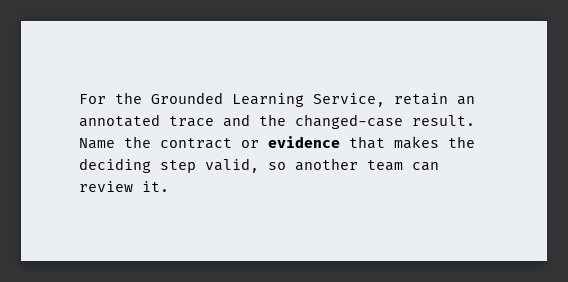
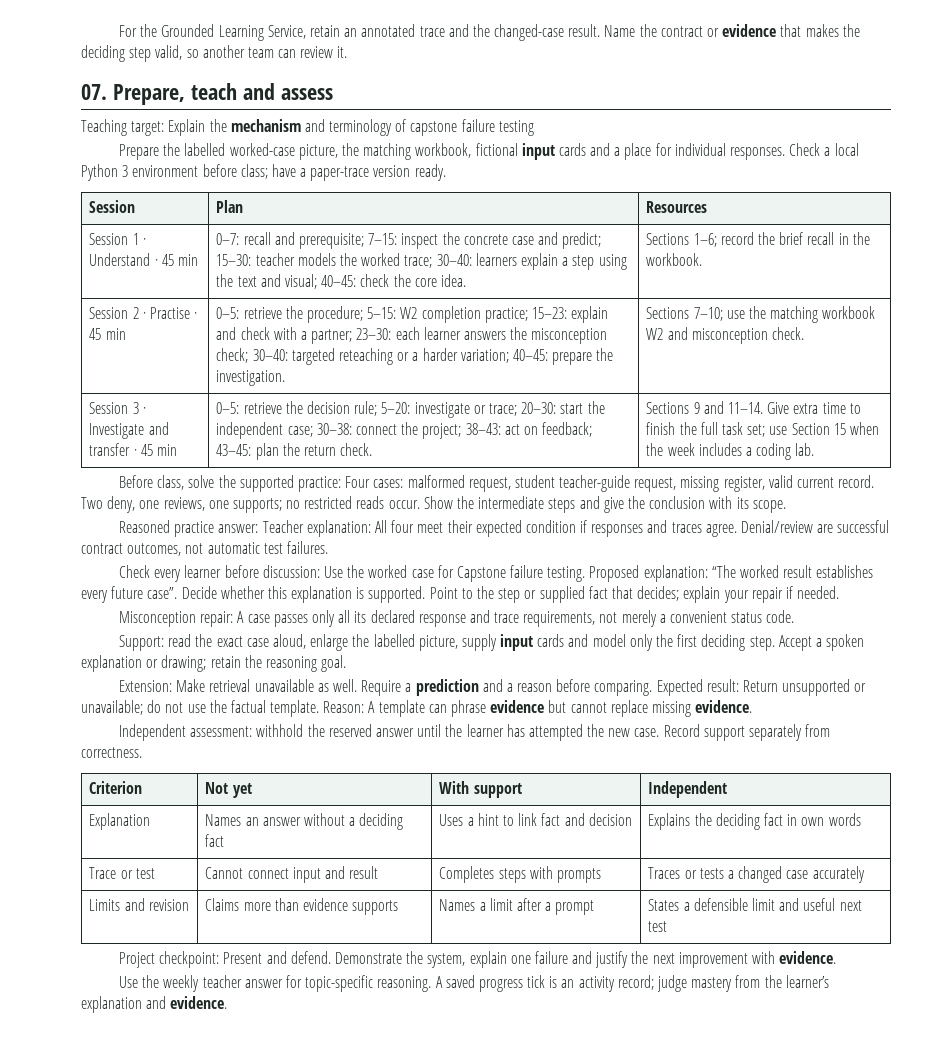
+ 07. Prepare, teach and assess
+ Teaching target: Explain the mechanism and terminology of capstone failure testing
+ Prepare the labelled worked-case picture, the matching workbook, fictional input cards and a place for individual responses. Check a local Python 3 environment before class; have a paper-trace version ready.
+ Session | Plan | Resources
+ Session 1 · Understand · 45 min | 0–7: recall and prerequisite; 7–15: inspect the concrete case and predict; 15–30: teacher models the worked trace; 30–40: learners explain a step using the text and visual; 40–45: check the core idea. | Sections 1–6; record the brief recall in the workbook.
+ Session 2 · Practise · 45 min | 0–5: retrieve the procedure; 5–15: W2 completion practice; 15–23: explain and check with a partner; 23–30: each learner answers the misconception check; 30–40: targeted reteaching or a harder variation; 40–45: prepare the investigation. | Sections 7–10; use the matching workbook W2 and misconception check.
+ Session 3 · Investigate and transfer · 45 min | 0–5: retrieve the decision rule; 5–20: investigate or trace; 20–30: start the independent case; 30–38: connect the project; 38–43: act on feedback; 43–45: plan the return check. | Sections 9 and 11–14. Give extra time to finish the full task set; use Section 15 when the week includes a coding lab.
+ Before class, solve the supported practice: Four cases: malformed request, student teacher-guide request, missing register, valid current record. Two deny, one reviews, one supports; no restricted reads occur. Show the intermediate steps and give the conclusion with its scope.
+ Reasoned practice answer: Teacher explanation: All four meet their expected condition if responses and traces agree. Denial/review are successful contract outcomes, not automatic test failures.
+ Check every learner before discussion: Use the worked case for Capstone failure testing. Proposed explanation: “The worked result establishes every future case”. Decide whether this explanation is supported. Point to the step or supplied fact that decides; explain your repair if needed.
+ Misconception repair: A case passes only all its declared response and trace requirements, not merely a convenient status code.
+ Support: read the exact case aloud, enlarge the labelled picture, supply input cards and model only the first deciding step. Accept a spoken explanation or drawing; retain the reasoning goal.
+ Extension: Make retrieval unavailable as well. Require a prediction and a reason before comparing. Expected result: Return unsupported or unavailable; do not use the factual template. Reason: A template can phrase evidence but cannot replace missing evidence.
+ Independent assessment: withhold the reserved answer until the learner has attempted the new case. Record support separately from correctness.
+ Criterion | Not yet | With support | Independent
+ Explanation | Names an answer without a deciding fact | Uses a hint to link fact and decision | Explains the deciding fact in own words
+ Trace or test | Cannot connect input and result | Completes steps with prompts | Traces or tests a changed case accurately
+ Limits and revision | Claims more than evidence supports | Names a limit after a prompt | States a defensible limit and useful next test
+ Project checkpoint: Present and defend. Demonstrate the system, explain one failure and justify the next improvement with evidence.
+ Use the weekly teacher answer for topic-specific reasoning. A saved progress tick is an activity record; judge mastery from the learner’s explanation and evidence.

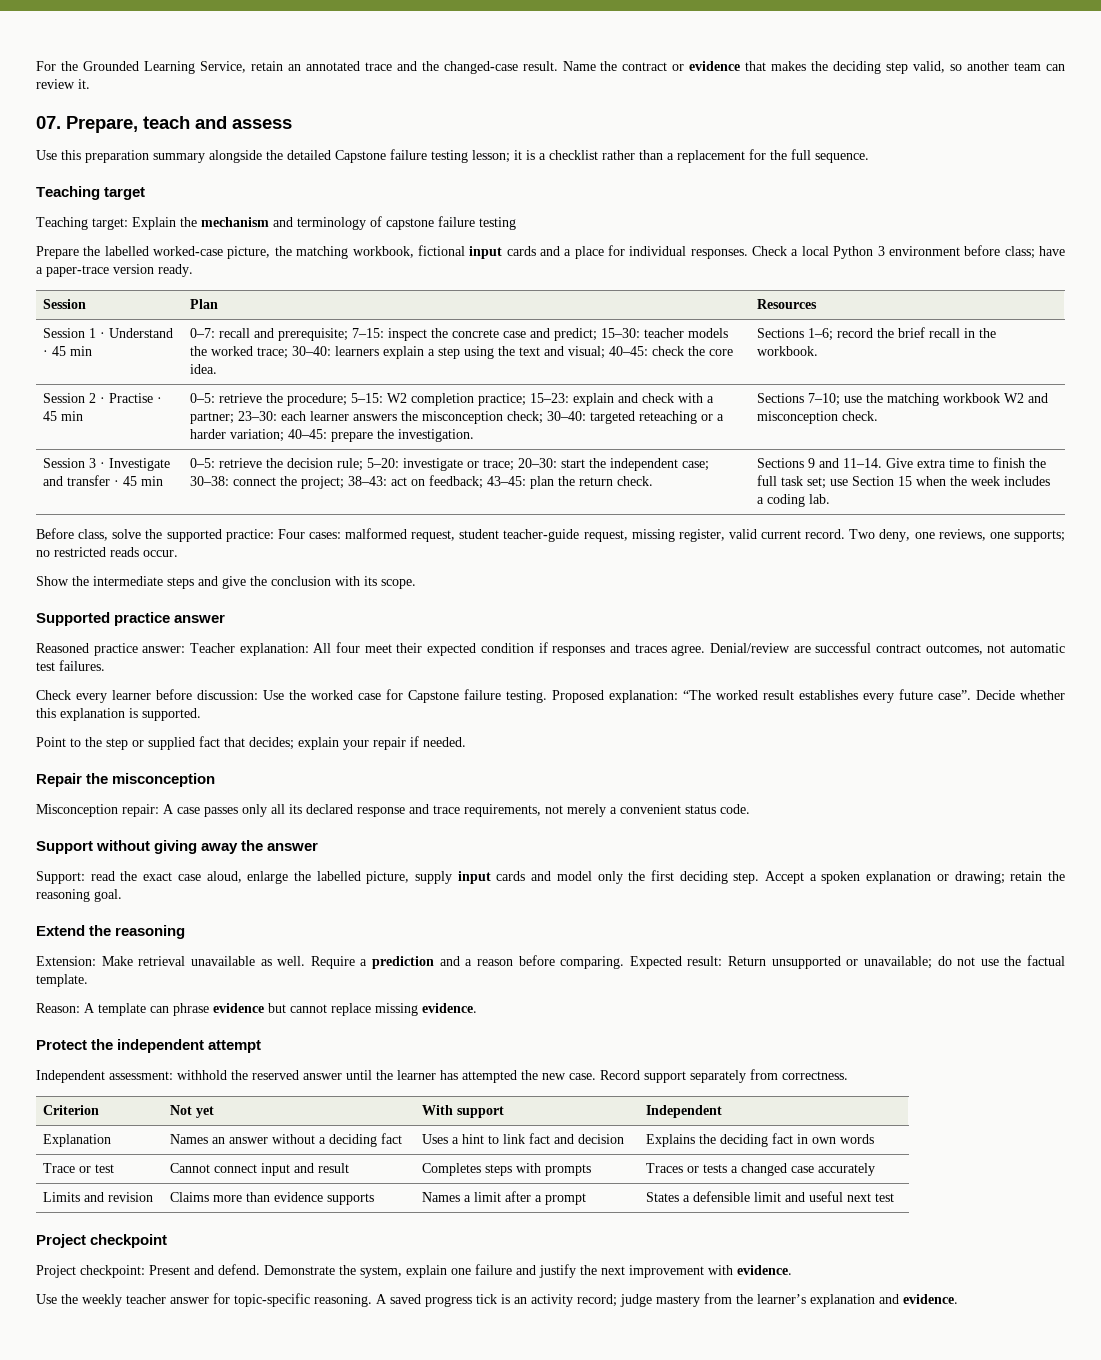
+ Use this preparation summary alongside the detailed Capstone failure testing lesson; it is a checklist rather than a replacement for the full sequence.
+ Teaching target
- Two deny, one reviews, one supports; no restricted reads occur. Show the intermediate steps and give the conclusion with its scope.
+ Two deny, one reviews, one supports; no restricted reads occur.
+ Show the intermediate steps and give the conclusion with its scope.
+ Supported practice answer
- Decide whether this explanation is supported. Point to the step or supplied fact that decides; explain your repair if needed.
+ Decide whether this explanation is supported.
+ Point to the step or supplied fact that decides; explain your repair if needed.
+ Repair the misconception
+ Support without giving away the answer
+ Extend the reasoning
- Expected result: Return unsupported or unavailable; do not use the factual template. Reason: A template can phrase evidence but cannot replace missing evidence.
+ Expected result: Return unsupported or unavailable; do not use the factual template.
+ Reason: A template can phrase evidence but cannot replace missing evidence.
+ Protect the independent attempt
+ Project checkpoint

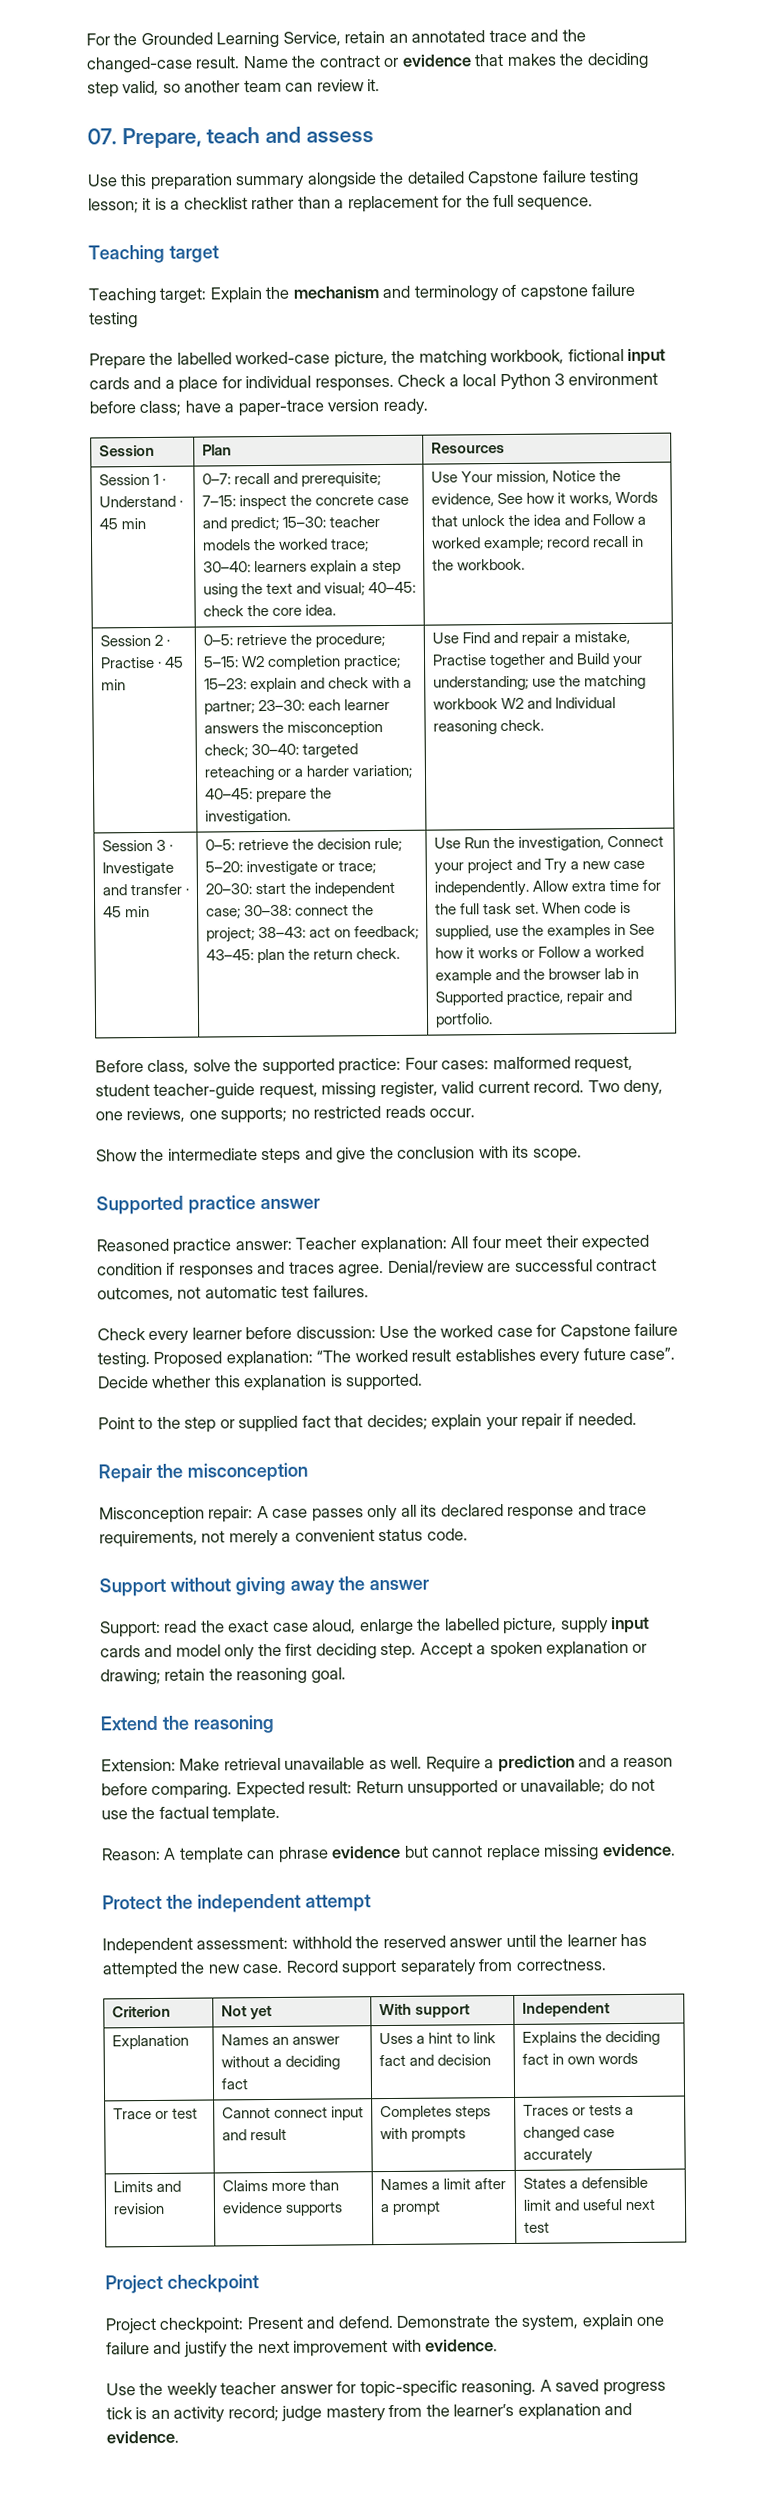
- Sections 1–6; record the brief recall in the workbook.
+ Use Your mission, Notice the evidence, See how it works, Words that unlock the idea and Follow a worked example; record recall in the workbook.
- Sections 7–10; use the matching workbook W2 and misconception check.
+ Use Find and repair a mistake, Practise together and Build your understanding; use the matching workbook W2 and Individual reasoning check.
- Sections 9 and 11–14. Give extra time to finish the full task set; use Section 15 when the week includes a coding lab.
+ Use Run the investigation, Connect your project and Try a new case independently. Allow extra time for the full task set. When code is supplied, use the examples in See how it works or Follow a worked example and the browser lab in Supported practice, repair and portfolio.

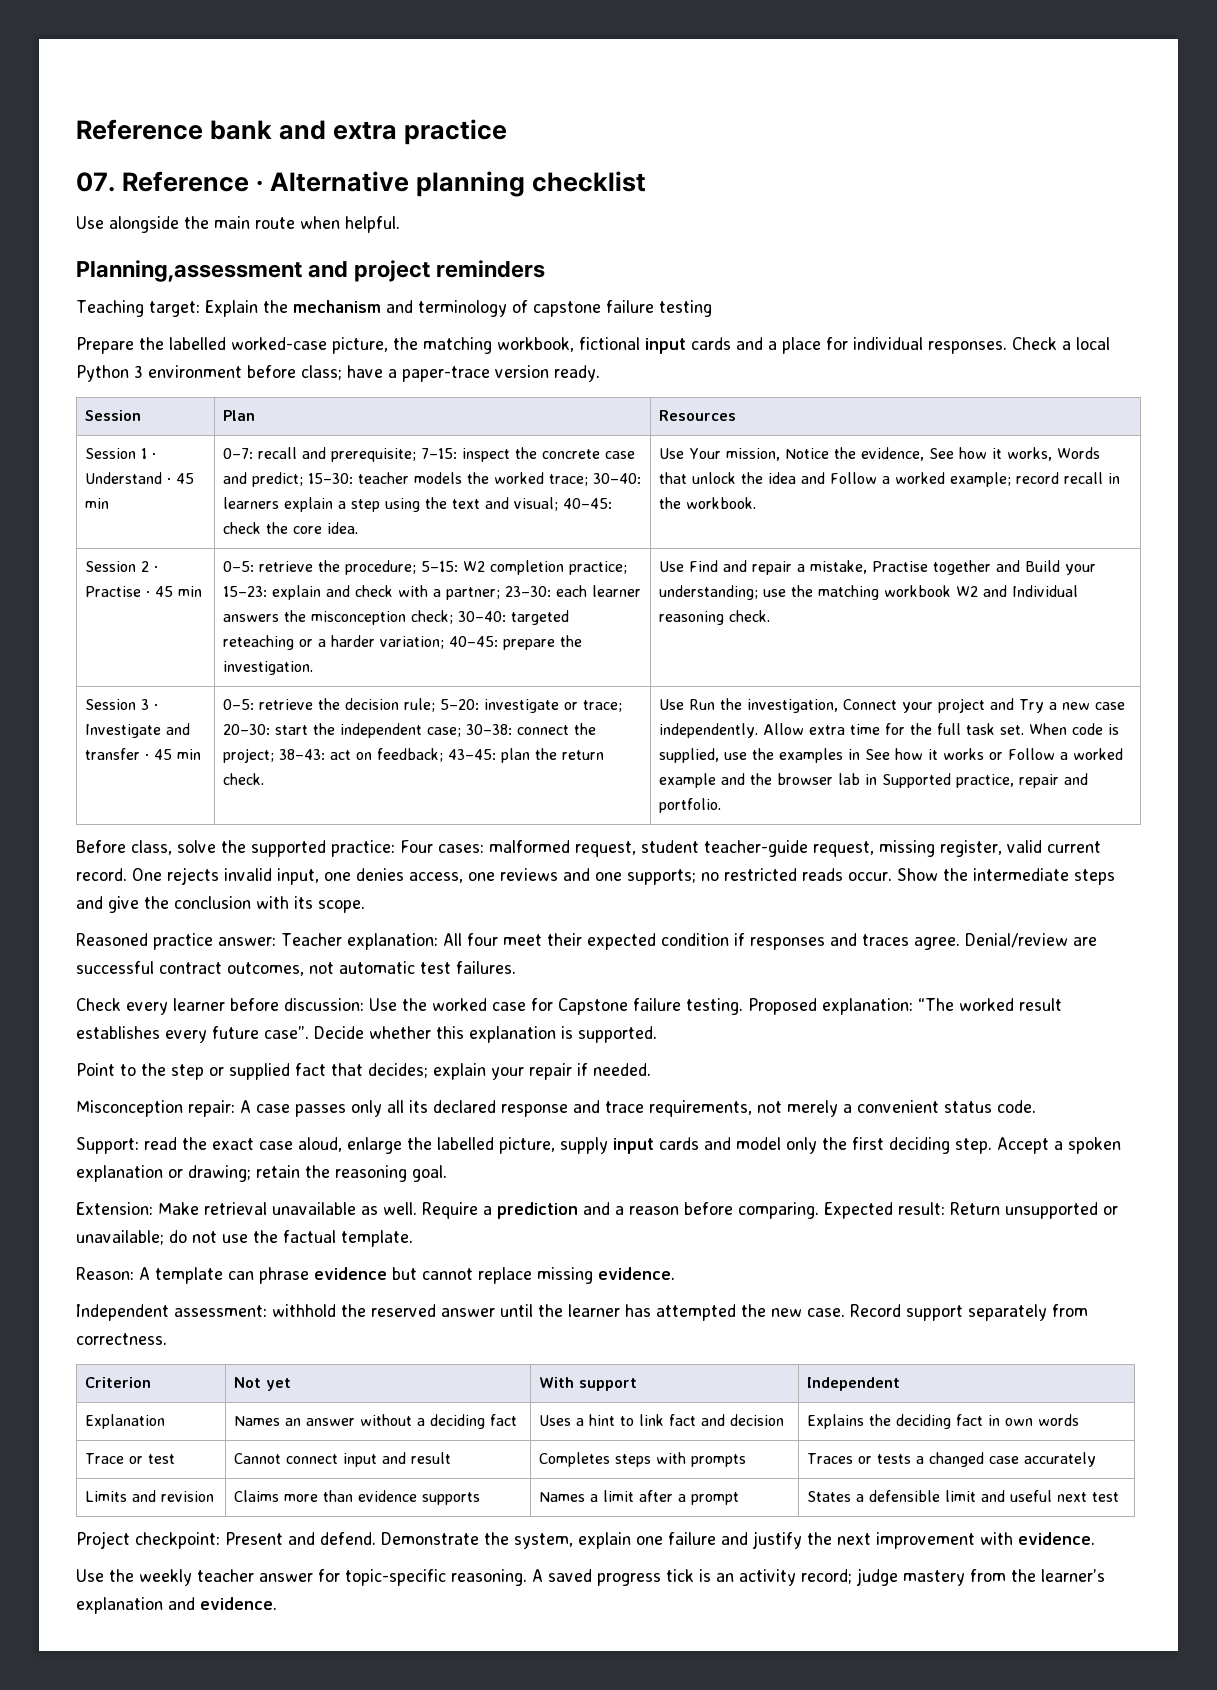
- For the Grounded Learning Service, retain an annotated trace and the changed-case result. Name the contract or evidence that makes the deciding step valid, so another team can review it.
- 07. Prepare, teach and assess
- Use this preparation summary alongside the detailed Capstone failure testing lesson; it is a checklist rather than a replacement for the full sequence.
- Teaching target
+ Reference bank and extra practice
+ 07. Reference · Alternative planning checklist
+ Use alongside the main route when helpful.
+ Planning,assessment and project reminders
- Two deny, one reviews, one supports; no restricted reads occur.
- Show the intermediate steps and give the conclusion with its scope.
+ One rejects invalid input, one denies access, one reviews and one supports; no restricted reads occur. Show the intermediate steps and give the conclusion with its scope.
- Supported practice answer
- Repair the misconception
- Support without giving away the answer
- Extend the reasoning
- Protect the independent attempt
- Project checkpoint

